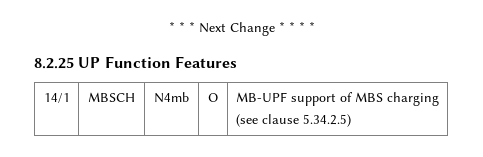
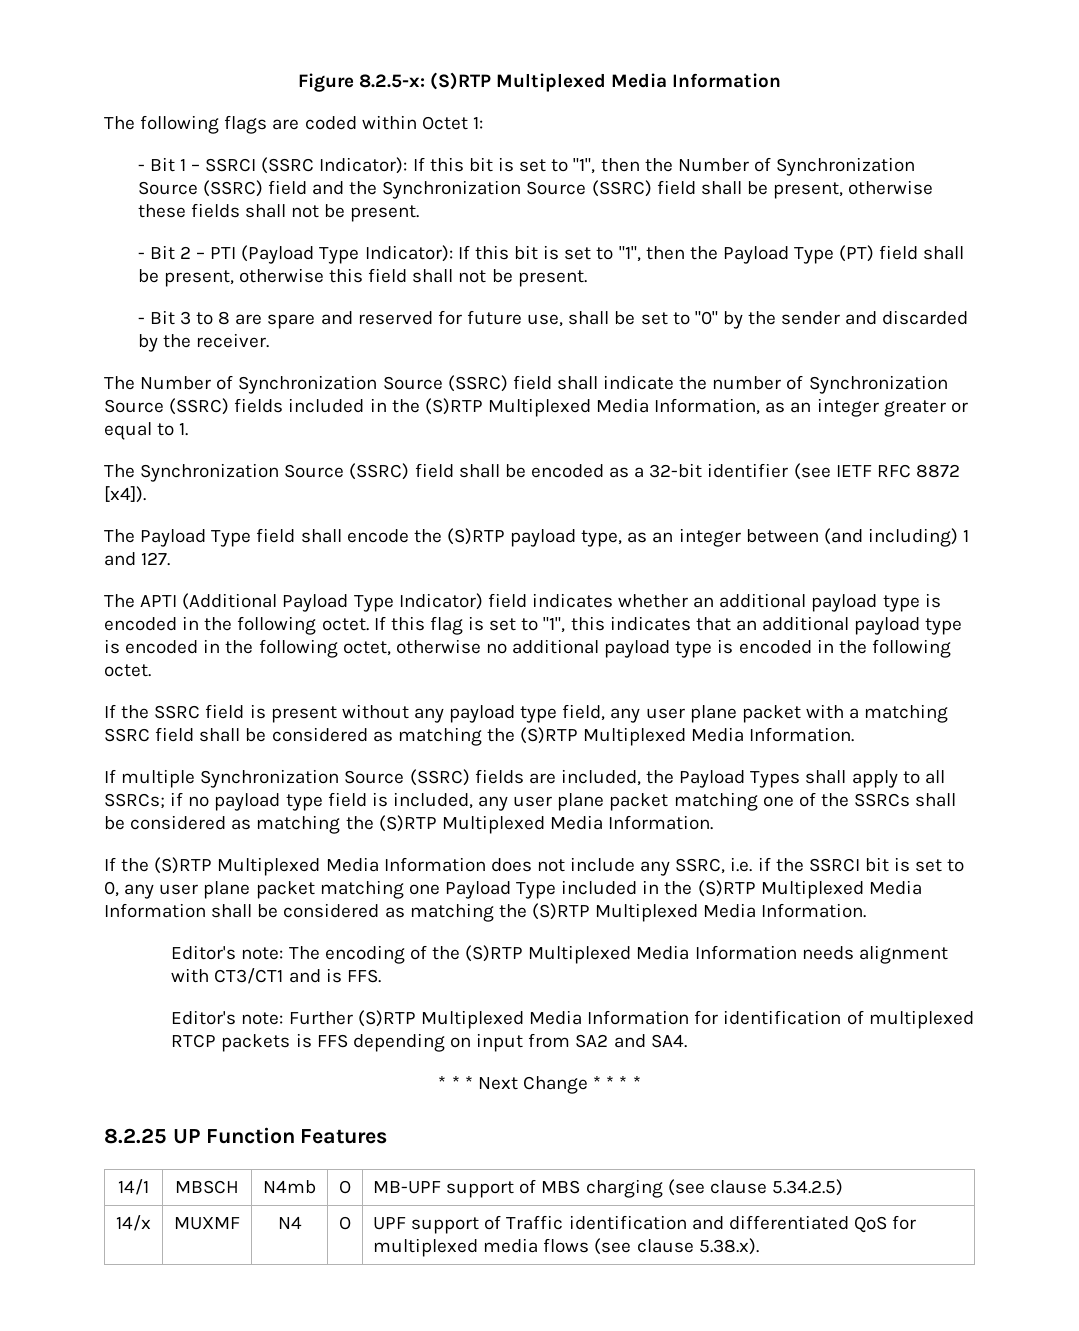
+ Figure 8.2.5-x: (S)RTP Multiplexed Media Information
+ The following flags are coded within Octet 1:
+ - Bit 1 – SSRCI (SSRC Indicator): If this bit is set to "1", then the Number of Synchronization Source (SSRC) field and the Synchronization Source (SSRC) field shall be present, otherwise these fields shall not be present.
+ - Bit 2 – PTI (Payload Type Indicator): If this bit is set to "1", then the Payload Type (PT) field shall be present, otherwise this field shall not be present.
+ - Bit 3 to 8 are spare and reserved for future use, shall be set to "0" by the sender and discarded by the receiver.
+ The Number of Synchronization Source (SSRC) field shall indicate the number of Synchronization Source (SSRC) fields included in the (S)RTP Multiplexed Media Information, as an integer greater or equal to 1.
+ The Synchronization Source (SSRC) field shall be encoded as a 32-bit identifier (see IETF RFC 8872 [x4]).
+ The Payload Type field shall encode the (S)RTP payload type, as an integer between (and including) 1 and 127.
+ The APTI (Additional Payload Type Indicator) field indicates whether an additional payload type is encoded in the following octet. If this flag is set to "1", this indicates that an additional payload type is encoded in the following octet, otherwise no additional payload type is encoded in the following octet.
+ If the SSRC field is present without any payload type field, any user plane packet with a matching SSRC field shall be considered as matching the (S)RTP Multiplexed Media Information.
+ If multiple Synchronization Source (SSRC) fields are included, the Payload Types shall apply to all SSRCs; if no payload type field is included, any user plane packet matching one of the SSRCs shall be considered as matching the (S)RTP Multiplexed Media Information.
+ If the (S)RTP Multiplexed Media Information does not include any SSRC, i.e. if the SSRCI bit is set to 0, any user plane packet matching one Payload Type included in the (S)RTP Multiplexed Media Information shall be considered as matching the (S)RTP Multiplexed Media Information.
+ Editor's note: The encoding of the (S)RTP Multiplexed Media Information needs alignment with CT3/CT1 and is FFS.
+ Editor's note: Further (S)RTP Multiplexed Media Information for identification of multiplexed RTCP packets is FFS depending on input from SA2 and SA4.
+ 14/x | MUXMF | N4 | O | UPF support of Traffic identification and differentiated QoS for multiplexed media flows (see clause 5.38.x).

